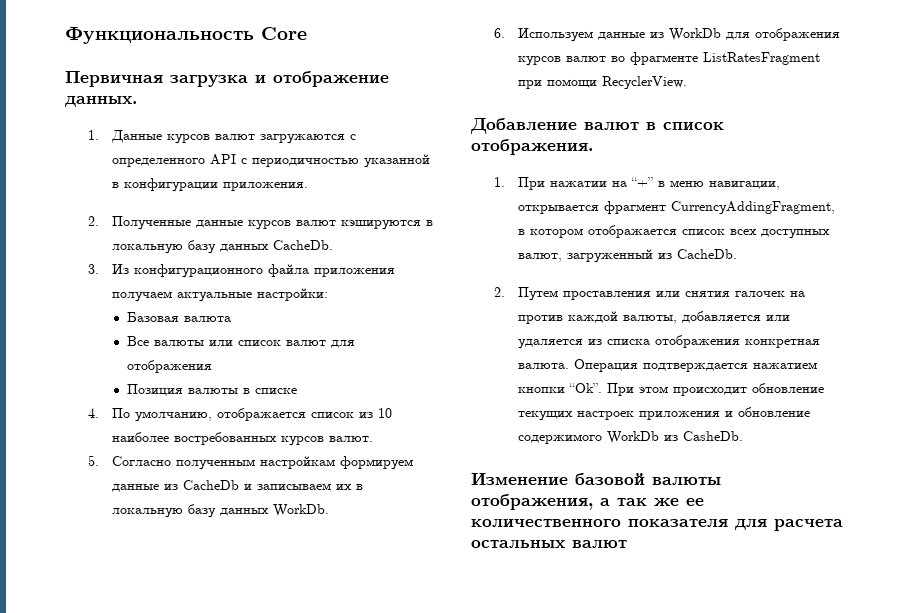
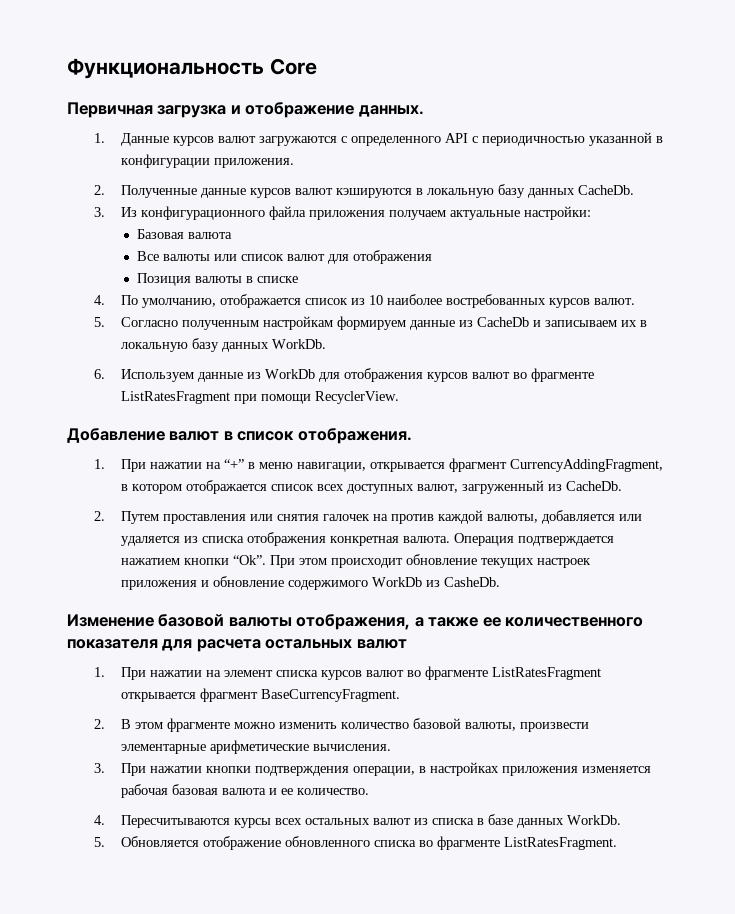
- Изменение базовой валюты отображения, а так же ее количественного показателя для расчета остальных валют
+ Изменение базовой валюты отображения, а также ее количественного показателя для расчета остальных валют
+ 1. При нажатии на элемент списка курсов валют во фрагменте ListRatesFragment открывается фрагмент BaseCurrencyFragment.
+ 2. В этом фрагменте можно изменить количество базовой валюты, произвести элементарные арифметические вычисления.
+ 3. При нажатии кнопки подтверждения операции, в настройках приложения изменяется рабочая базовая валюта и ее количество.
+ 4. Пересчитываются курсы всех остальных валют из списка в базе данных WorkDb.
+ 5. Обновляется отображение обновленного списка во фрагменте ListRatesFragment.

